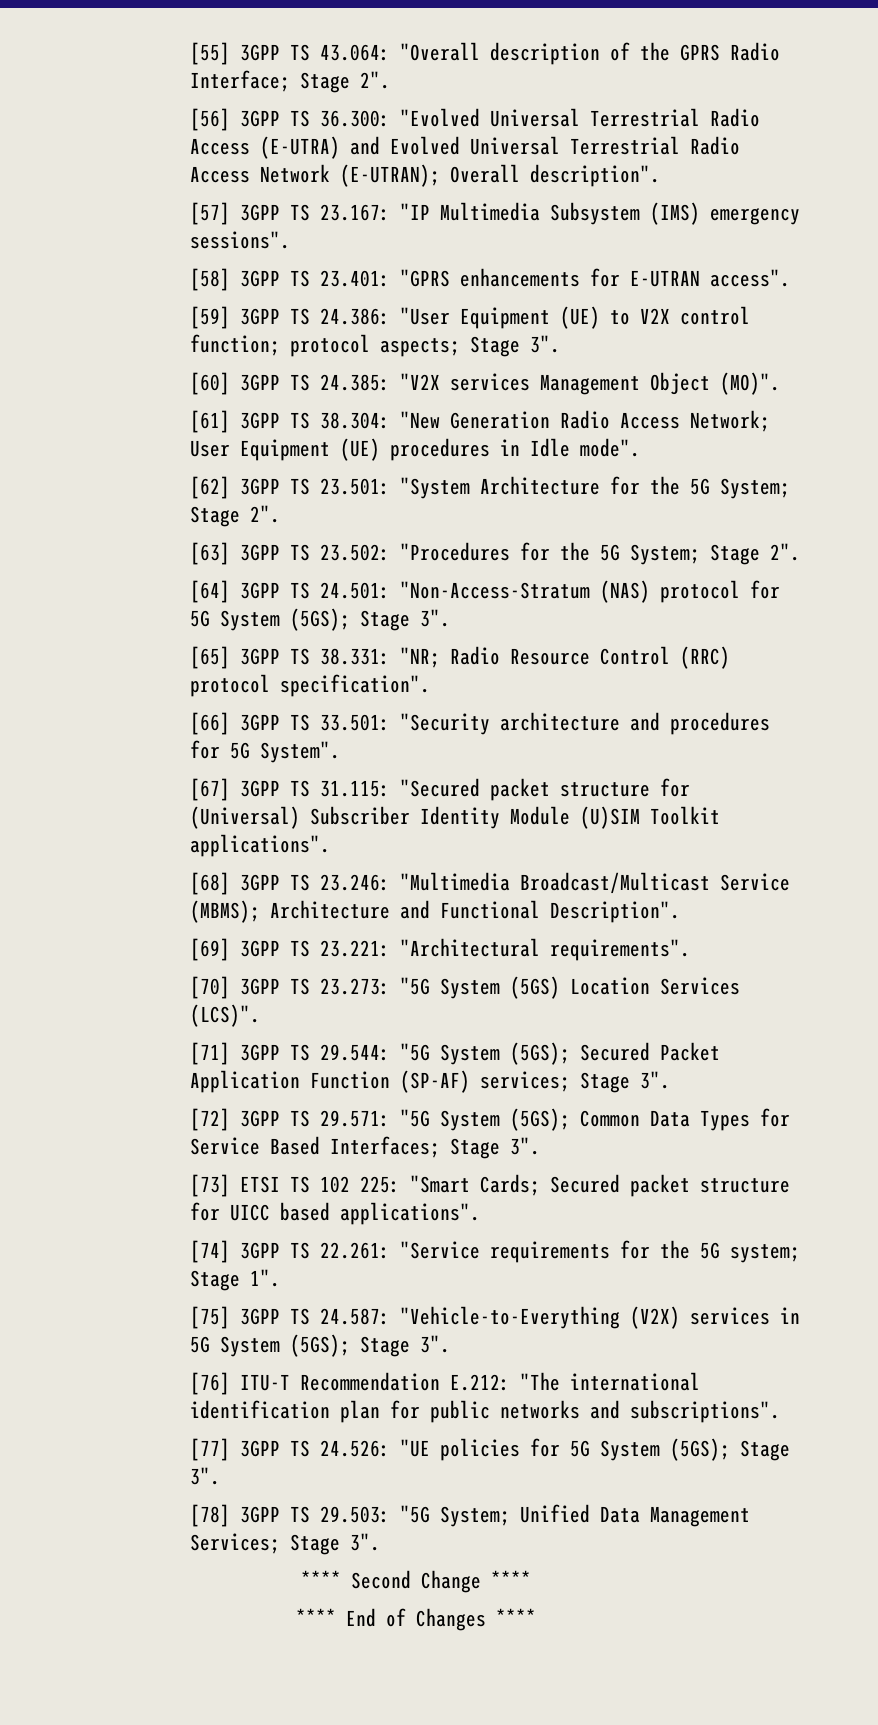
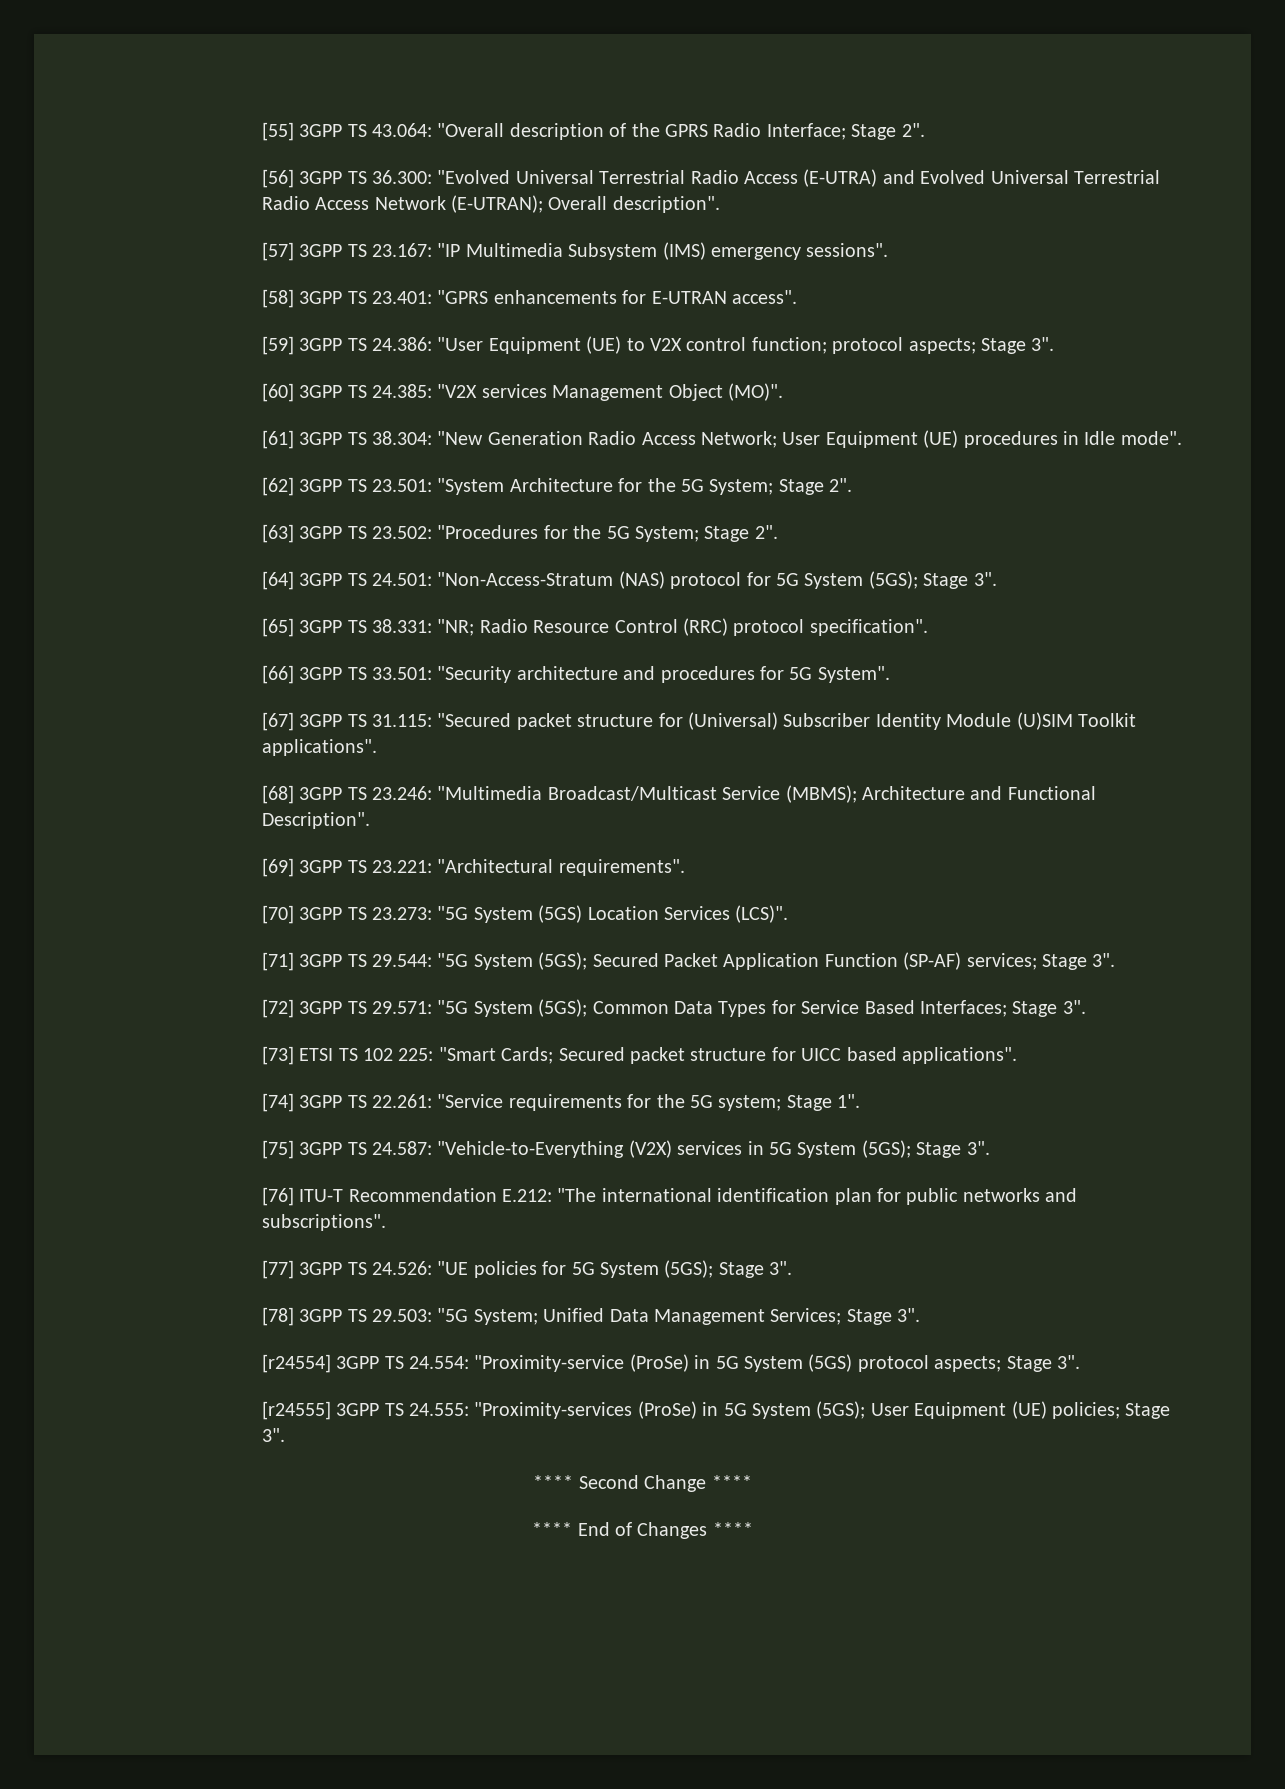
+ [r24554] 3GPP TS 24.554: "Proximity-service (ProSe) in 5G System (5GS) protocol aspects; Stage 3".
+ [r24555] 3GPP TS 24.555: "Proximity-services (ProSe) in 5G System (5GS); User Equipment (UE) policies; Stage 3".

